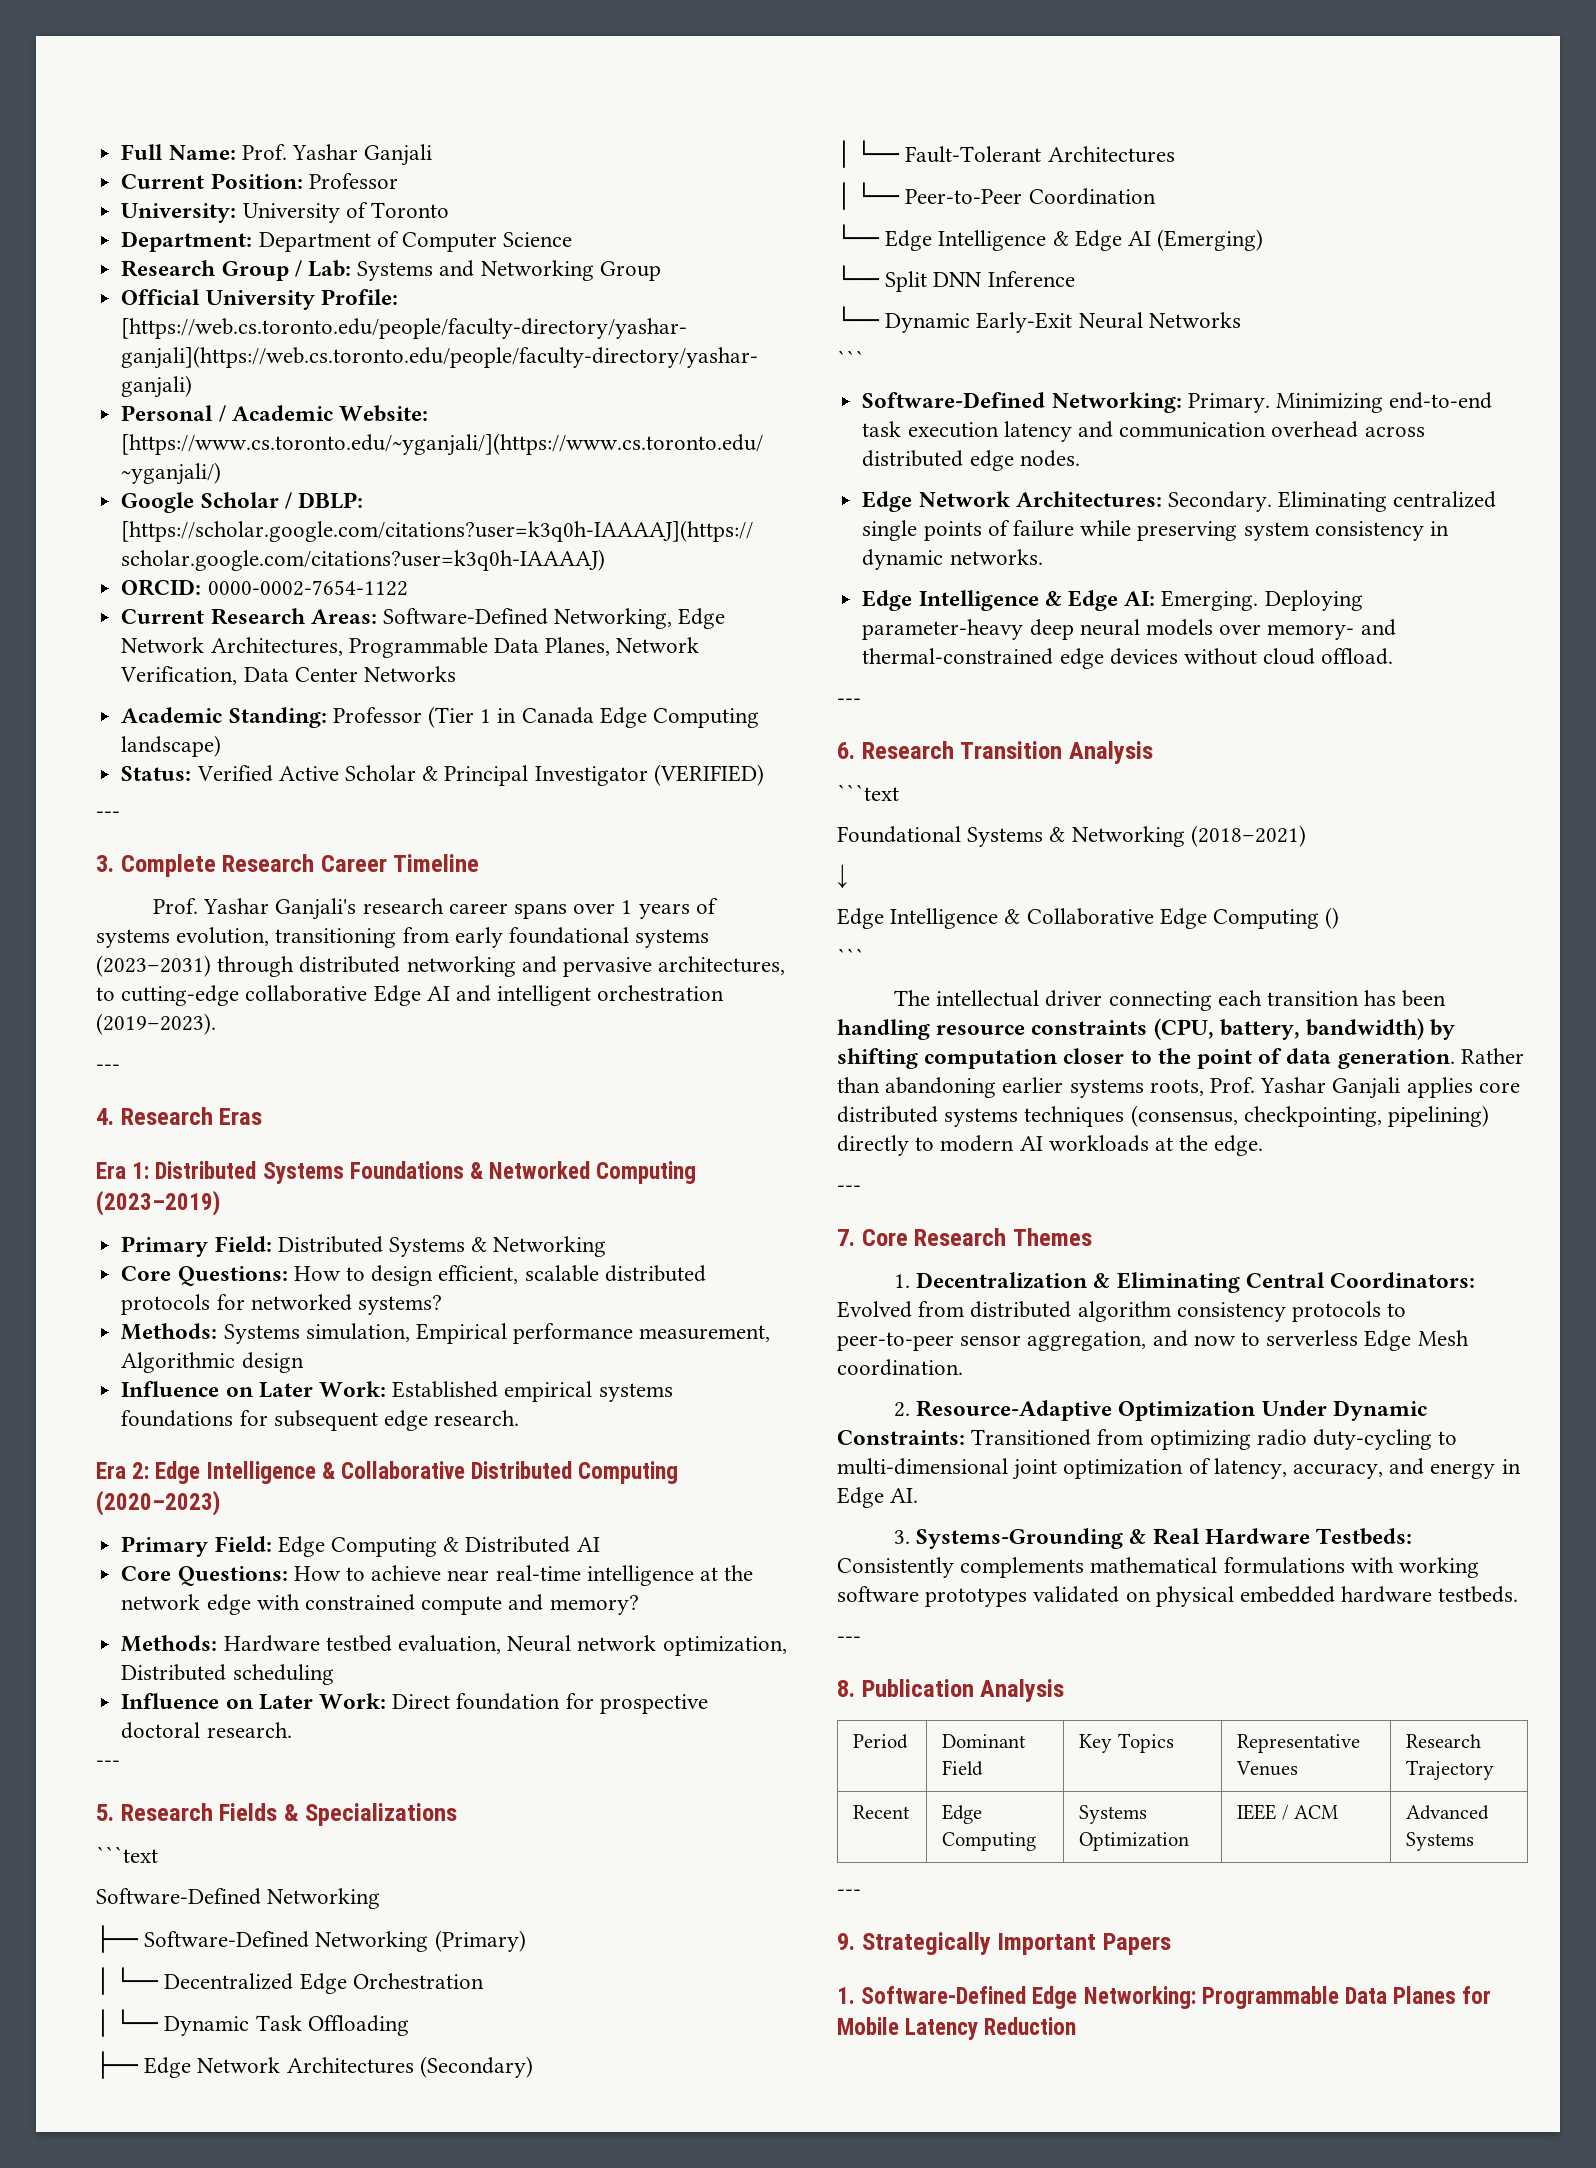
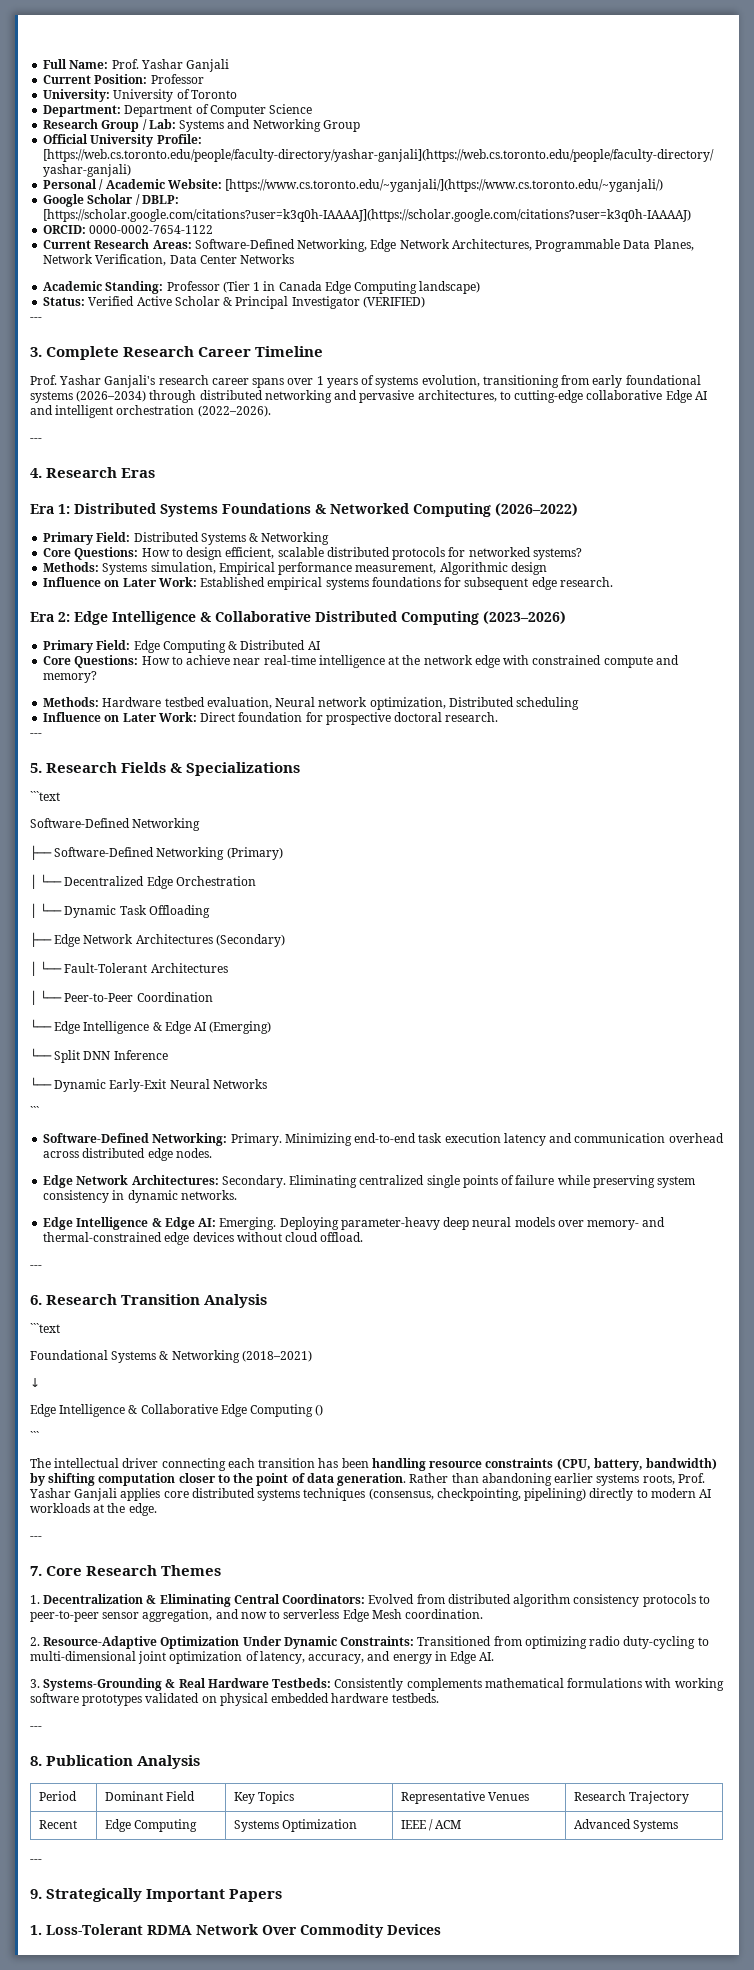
- Prof. Yashar Ganjali's research career spans over 1 years of systems evolution, transitioning from early foundational systems (2023–2031) through distributed networking and pervasive architectures, to cutting-edge collaborative Edge AI and intelligent orchestration (2019–2023).
+ Prof. Yashar Ganjali's research career spans over 1 years of systems evolution, transitioning from early foundational systems (2026–2034) through distributed networking and pervasive architectures, to cutting-edge collaborative Edge AI and intelligent orchestration (2022–2026).
- Era 1: Distributed Systems Foundations & Networked Computing (2023–2019)
+ Era 1: Distributed Systems Foundations & Networked Computing (2026–2022)
- Era 2: Edge Intelligence & Collaborative Distributed Computing (2020–2023)
+ Era 2: Edge Intelligence & Collaborative Distributed Computing (2023–2026)
- 1. Software-Defined Edge Networking: Programmable Data Planes for Mobile Latency Reduction
+ 1. Loss-Tolerant RDMA Network Over Commodity Devices

